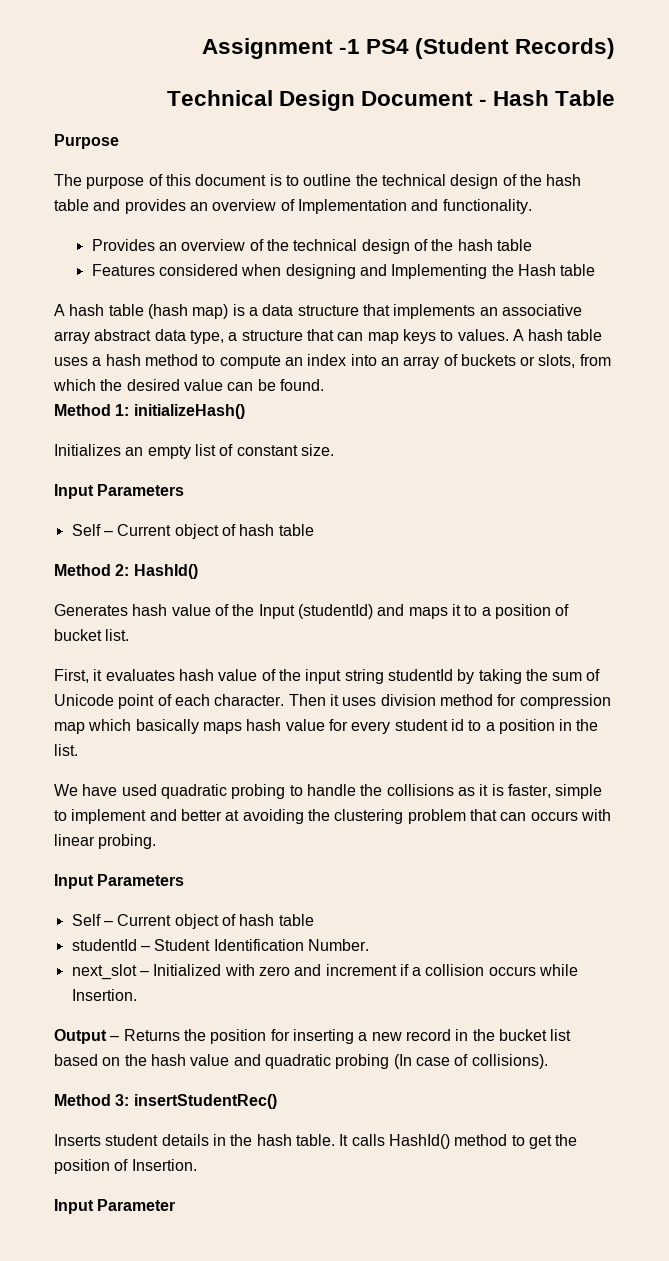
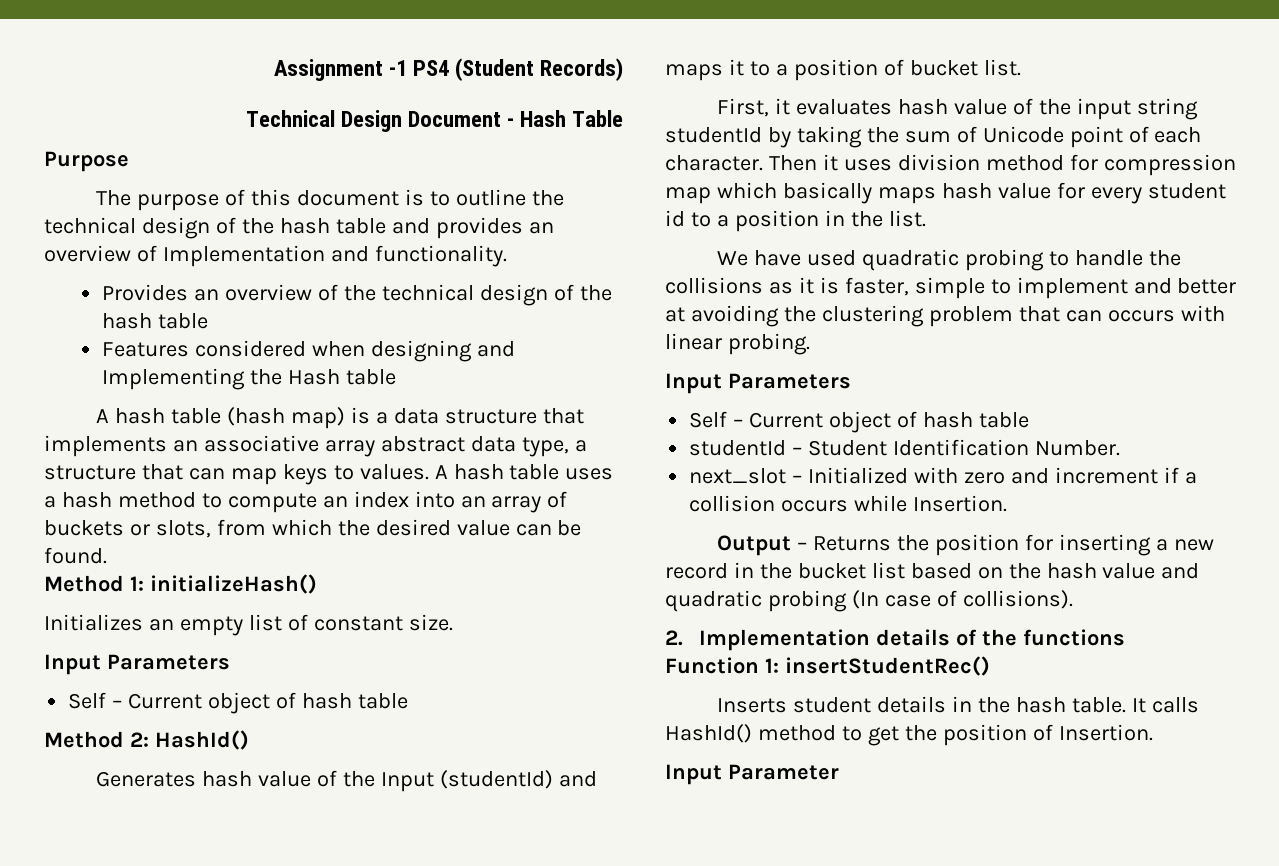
- Method 3: insertStudentRec()
+ 2. Implementation details of the functions
+ Function 1: insertStudentRec()

